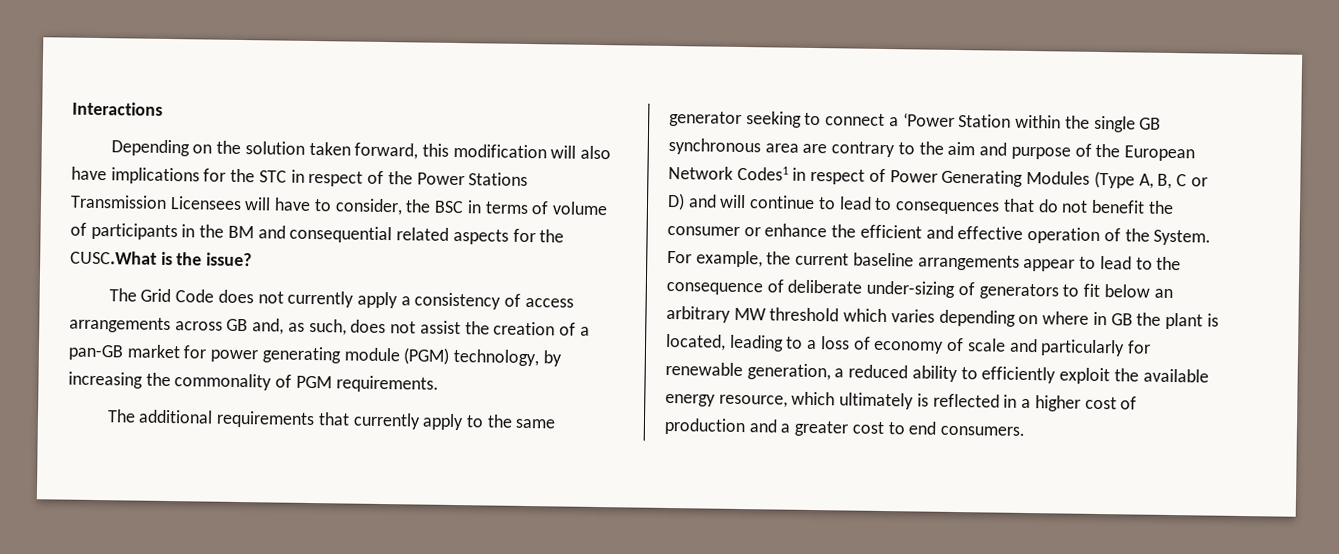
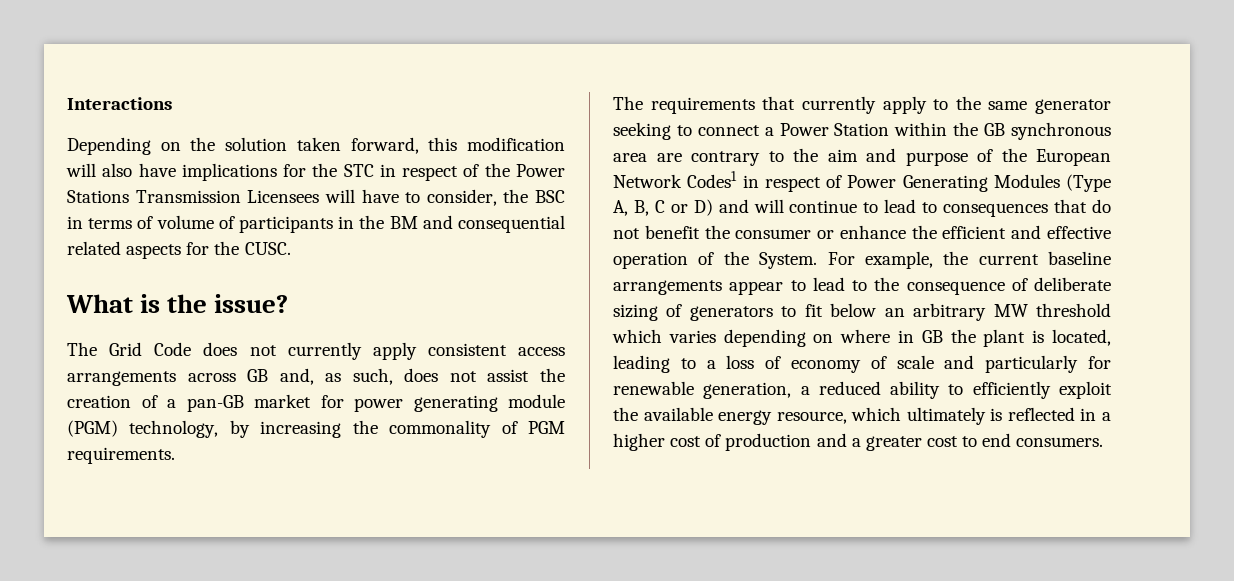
- Depending on the solution taken forward, this modification will also have implications for the STC in respect of the Power Stations Transmission Licensees will have to consider, the BSC in terms of volume of participants in the BM and consequential related aspects for the CUSC.What is the issue?
+ Depending on the solution taken forward, this modification will also have implications for the STC in respect of the Power Stations Transmission Licensees will have to consider, the BSC in terms of volume of participants in the BM and consequential related aspects for the CUSC.
+ What is the issue?
- The Grid Code does not currently apply a consistency of access arrangements across GB and, as such, does not assist the creation of a pan-GB market for power generating module (PGM) technology, by increasing the commonality of PGM requirements.
+ The Grid Code does not currently apply consistent access arrangements across GB and, as such, does not assist the creation of a pan-GB market for power generating module (PGM) technology, by increasing the commonality of PGM requirements.
- The additional requirements that currently apply to the same generator seeking to connect a ‘Power Station within the single GB synchronous area are contrary to the aim and purpose of the European Network Codes1 in respect of Power Generating Modules (Type A, B, C or D) and will continue to lead to consequences that do not benefit the consumer or enhance the efficient and effective operation of the System.
+ The requirements that currently apply to the same generator seeking to connect a Power Station within the GB synchronous area are contrary to the aim and purpose of the European Network Codes1 in respect of Power Generating Modules (Type A, B, C or D) and will continue to lead to consequences that do not benefit the consumer or enhance the efficient and effective operation of the System.
- For example, the current baseline arrangements appear to lead to the consequence of deliberate under-sizing of generators to fit below an arbitrary MW threshold which varies depending on where in GB the plant is located, leading to a loss of economy of scale and particularly for renewable generation, a reduced ability to efficiently exploit the available energy resource, which ultimately is reflected in a higher cost of production and a greater cost to end consumers.
+ For example, the current baseline arrangements appear to lead to the consequence of deliberate sizing of generators to fit below an arbitrary MW threshold which varies depending on where in GB the plant is located, leading to a loss of economy of scale and particularly for renewable generation, a reduced ability to efficiently exploit the available energy resource, which ultimately is reflected in a higher cost of production and a greater cost to end consumers.

